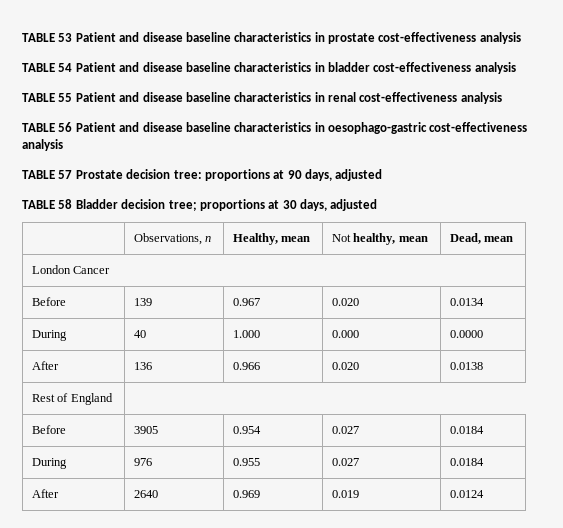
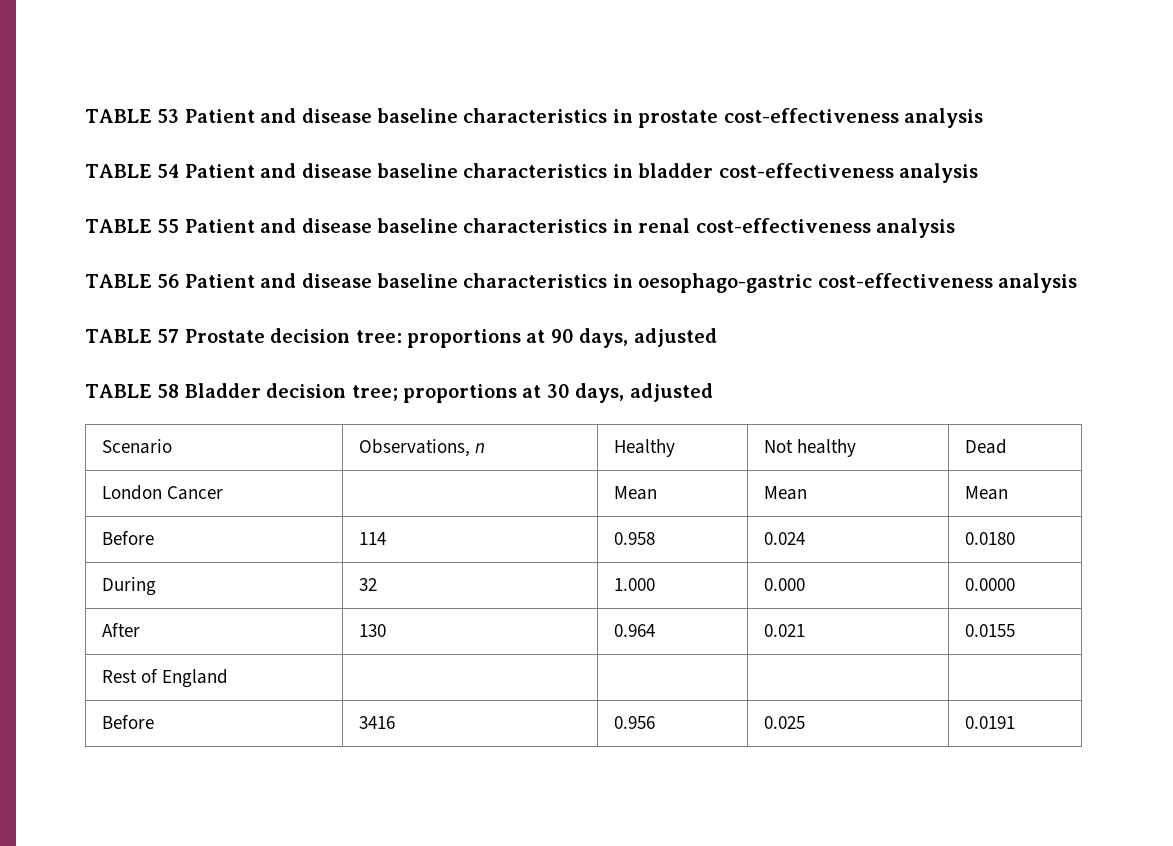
- | Observations, n | Healthy, mean | Not healthy, mean | Dead, mean
- London Cancer
- Before | 139 | 0.967 | 0.020 | 0.0134
- During | 40 | 1.000 | 0.000 | 0.0000
+ Scenario | Observations, n | Healthy | Not healthy | Dead
+ London Cancer | | Mean | Mean | Mean
+ Before | 114 | 0.958 | 0.024 | 0.0180
+ During | 32 | 1.000 | 0.000 | 0.0000
- After | 136 | 0.966 | 0.020 | 0.0138
+ After | 130 | 0.964 | 0.021 | 0.0155
- Rest of England
- Before | 3905 | 0.954 | 0.027 | 0.0184
- During | 976 | 0.955 | 0.027 | 0.0184
- After | 2640 | 0.969 | 0.019 | 0.0124
+ Rest of England | | | |
+ Before | 3416 | 0.956 | 0.025 | 0.0191

